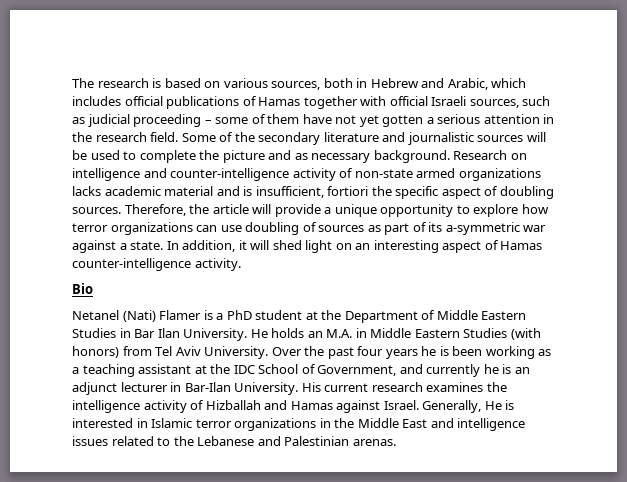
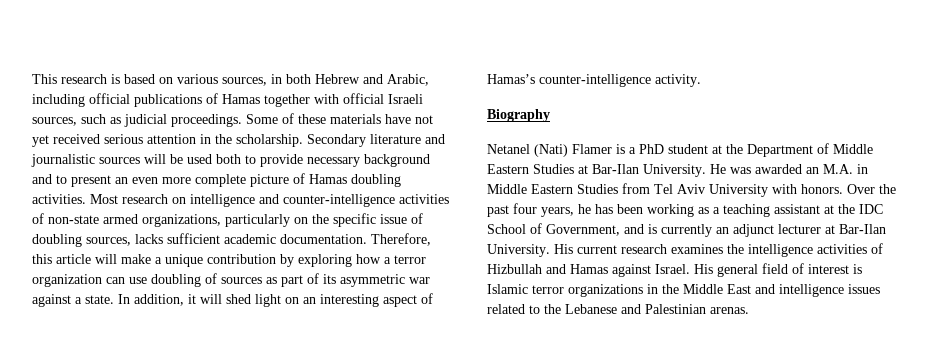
- The research is based on various sources, both in Hebrew and Arabic, which includes official publications of Hamas together with official Israeli sources, such as judicial proceeding – some of them have not yet gotten a serious attention in the research field. Some of the secondary literature and journalistic sources will be used to complete the picture and as necessary background. Research on intelligence and counter-intelligence activity of non-state armed organizations lacks academic material and is insufficient, fortiori the specific aspect of doubling sources. Therefore, the article will provide a unique opportunity to explore how terror organizations can use doubling of sources as part of its a-symmetric war against a state.
+ This research is based on various sources, in both Hebrew and Arabic, including official publications of Hamas together with official Israeli sources, such as judicial proceedings. Some of these materials have not yet received serious attention in the scholarship. Secondary literature and journalistic sources will be used both to provide necessary background and to present an even more complete picture of Hamas doubling activities. Most research on intelligence and counter-intelligence activities of non-state armed organizations, particularly on the specific issue of doubling sources, lacks sufficient academic documentation. Therefore, this article will make a unique contribution by exploring how a terror organization can use doubling of sources as part of its asymmetric war against a state.
- In addition, it will shed light on an interesting aspect of Hamas counter-intelligence activity.
+ In addition, it will shed light on an interesting aspect of Hamas’s counter-intelligence activity.
- Bio
+ Biography
- Netanel (Nati) Flamer is a PhD student at the Department of Middle Eastern Studies in Bar Ilan University. He holds an M.A. in Middle Eastern Studies (with honors) from Tel Aviv University.
+ Netanel (Nati) Flamer is a PhD student at the Department of Middle Eastern Studies at Bar-Ilan University. He was awarded an M.A. in Middle Eastern Studies from Tel Aviv University with honors.
- Over the past four years he is been working as a teaching assistant at the IDC School of Government, and currently he is an adjunct lecturer in Bar-Ilan University.
+ Over the past four years, he has been working as a teaching assistant at the IDC School of Government, and is currently an adjunct lecturer at Bar-Ilan University.
- His current research examines the intelligence activity of Hizballah and Hamas against Israel.
+ His current research examines the intelligence activities of Hizbullah and Hamas against Israel.
- Generally, He is interested in Islamic terror organizations in the Middle East and intelligence issues related to the Lebanese and Palestinian arenas.
+ His general field of interest is Islamic terror organizations in the Middle East and intelligence issues related to the Lebanese and Palestinian arenas.

